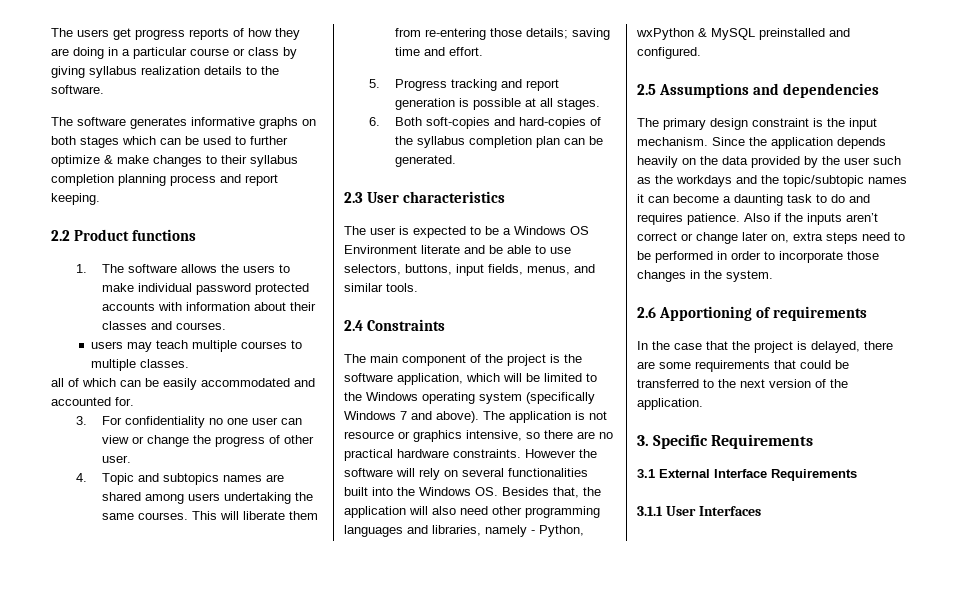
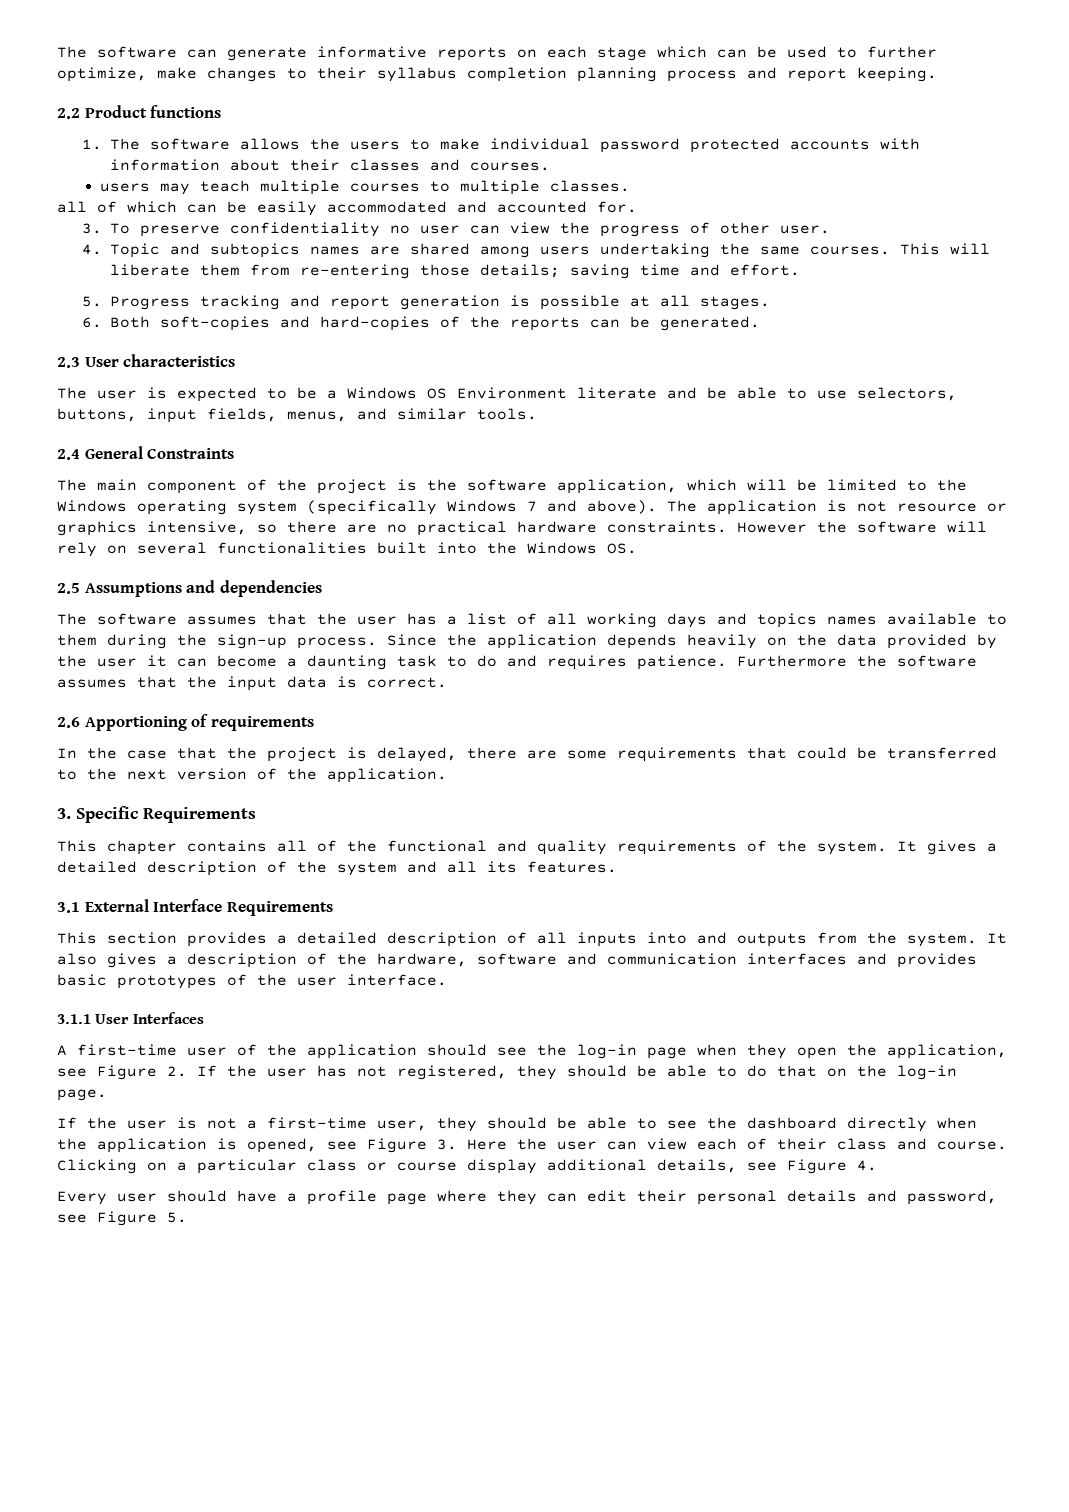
- The users get progress reports of how they are doing in a particular course or class by giving syllabus realization details to the software.
- The software generates informative graphs on both stages which can be used to further optimize & make changes to their syllabus completion planning process and report keeping.
+ The software can generate informative reports on each stage which can be used to further optimize, make changes to their syllabus completion planning process and report keeping.
- 3. For confidentiality no one user can view or change the progress of other user.
+ 3. To preserve confidentiality no user can view the progress of other user.
- 6. Both soft-copies and hard-copies of the syllabus completion plan can be generated.
+ 6. Both soft-copies and hard-copies of the reports can be generated.
- 2.4 Constraints
+ 2.4 General Constraints
- However the software will rely on several functionalities built into the Windows OS. Besides that, the application will also need other programming languages and libraries, namely - Python, wxPython & MySQL preinstalled and configured.
+ However the software will rely on several functionalities built into the Windows OS.
- The primary design constraint is the input mechanism.
+ The software assumes that the user has a list of all working days and topics names available to them during the sign-up process.
- Since the application depends heavily on the data provided by the user such as the workdays and the topic/subtopic names it can become a daunting task to do and requires patience.
+ Since the application depends heavily on the data provided by the user it can become a daunting task to do and requires patience.
- Also if the inputs aren’t correct or change later on, extra steps need to be performed in order to incorporate those changes in the system.
+ Furthermore the software assumes that the input data is correct.
+ This chapter contains all of the functional and quality requirements of the system. It gives a detailed description of the system and all its features.
  3.1 External Interface Requirements
+ This section provides a detailed description of all inputs into and outputs from the system. It also gives a description of the hardware, software and communication interfaces and provides basic prototypes of the user interface.
  3.1.1 User Interfaces
+ A first-time user of the application should see the log-in page when they open the application, see Figure 2. If the user has not registered, they should be able to do that on the log-in page.
+ If the user is not a first-time user, they should be able to see the dashboard directly when the application is opened, see Figure 3. Here the user can view each of their class and course. Clicking on a particular class or course display additional details, see Figure 4.
+ Every user should have a profile page where they can edit their personal details and password, see Figure 5.

